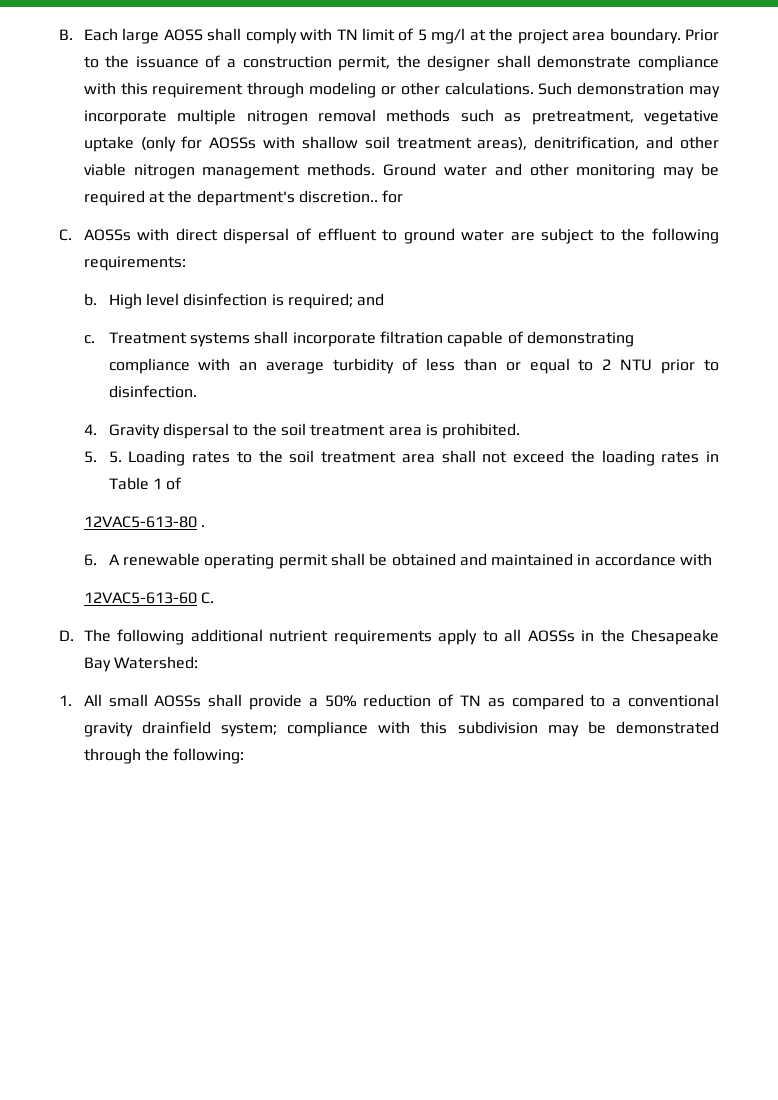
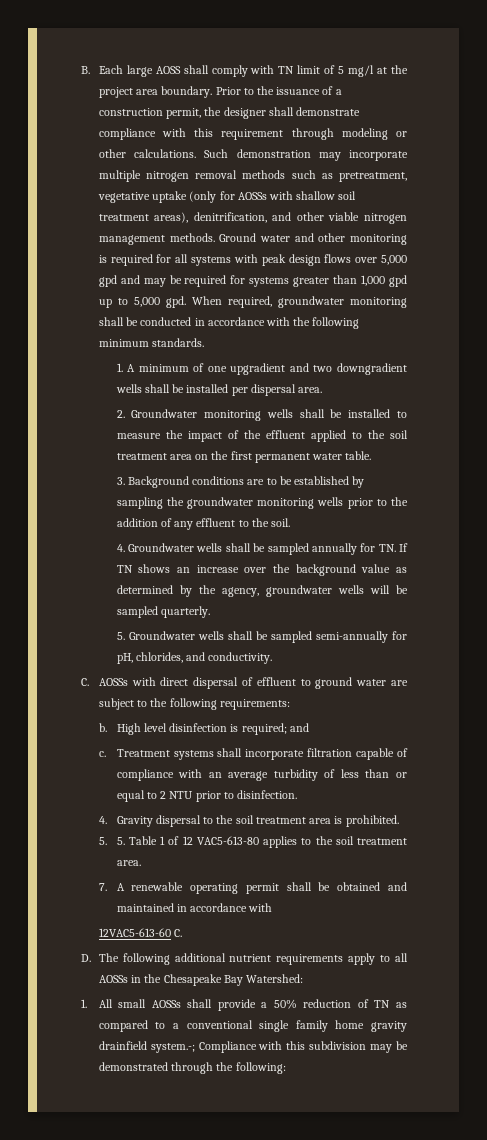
- Ground water and other monitoring may be required at the department's discretion.. for
+ Ground water and other monitoring is required for all systems with peak design flows over 5,000 gpd and may be required for systems greater than 1,000 gpd up to 5,000 gpd. When required, groundwater monitoring shall be conducted in accordance with the following minimum standards.
+ 1. A minimum of one upgradient and two downgradient wells shall be installed per dispersal area.
+ 2. Groundwater monitoring wells shall be installed to measure the impact of the effluent applied to the soil treatment area on the first permanent water table.
+ 3. Background conditions are to be established by sampling the groundwater monitoring wells prior to the addition of any effluent to the soil.
+ 4. Groundwater wells shall be sampled annually for TN. If TN shows an increase over the background value as determined by the agency, groundwater wells will be sampled quarterly.
+ 5. Groundwater wells shall be sampled semi-annually for pH, chlorides, and conductivity.
- Treatment systems shall incorporate filtration capable of demonstrating compliance with an average turbidity of less than or equal to 2 NTU prior to disinfection.
+ Treatment systems shall incorporate filtration capable of compliance with an average turbidity of less than or equal to 2 NTU prior to disinfection.
- 5. 5. Loading rates to the soil treatment area shall not exceed the loading rates in Table 1 of
- 12VAC5-613-80 .
- 6. A renewable operating permit shall be obtained and maintained in accordance with
+ 5. 5. Table 1 of 12 VAC5-613-80 applies to the soil treatment area.
+ 7. A renewable operating permit shall be obtained and maintained in accordance with
- 1. All small AOSSs shall provide a 50% reduction of TN as compared to a conventional gravity drainfield system; compliance with this subdivision may be demonstrated through the following:
+ 1. All small AOSSs shall provide a 50% reduction of TN as compared to a conventional single family home gravity drainfield system.-; Compliance with this subdivision may be demonstrated through the following:

